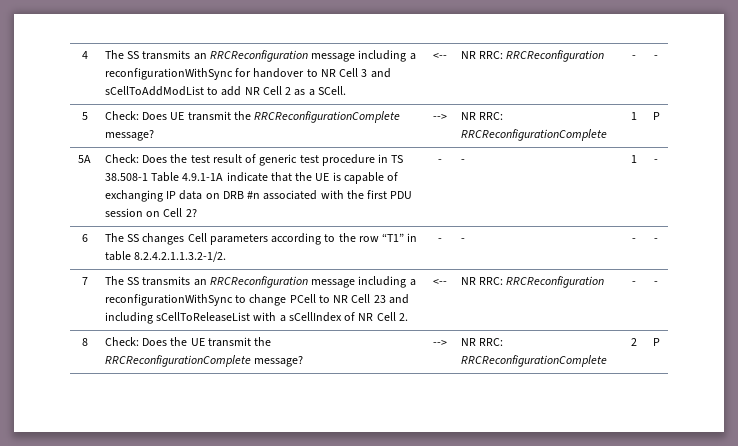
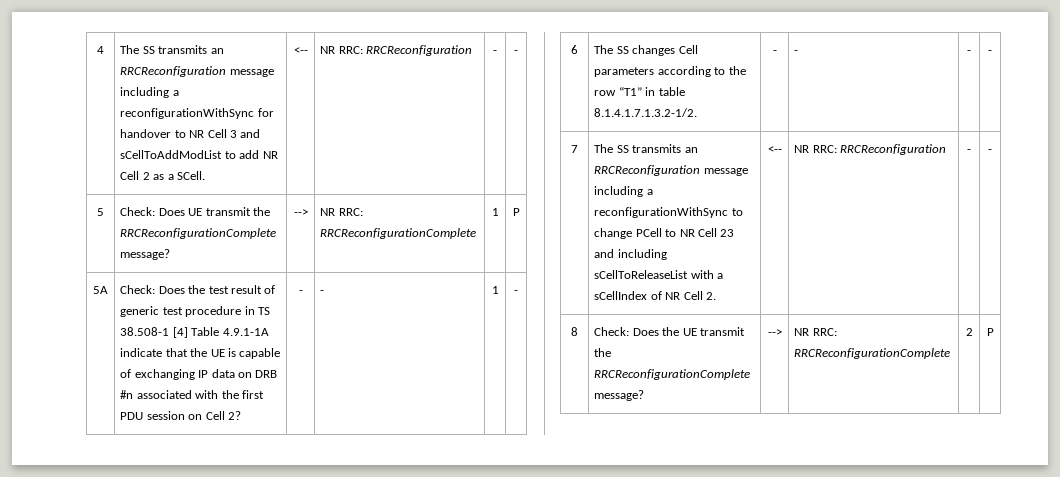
- Check: Does the test result of generic test procedure in TS 38.508-1 Table 4.9.1-1A indicate that the UE is capable of exchanging IP data on DRB #n associated with the first PDU session on Cell 2?
+ Check: Does the test result of generic test procedure in TS 38.508-1 [4] Table 4.9.1-1A indicate that the UE is capable of exchanging IP data on DRB #n associated with the first PDU session on Cell 2?
- 6 | The SS changes Cell parameters according to the row “T1” in table 8.2.4.2.1.1.3.2-1/2. | - | - | - | -
+ 6 | The SS changes Cell parameters according to the row “T1” in table 8.1.4.1.7.1.3.2-1/2. | - | - | - | -

